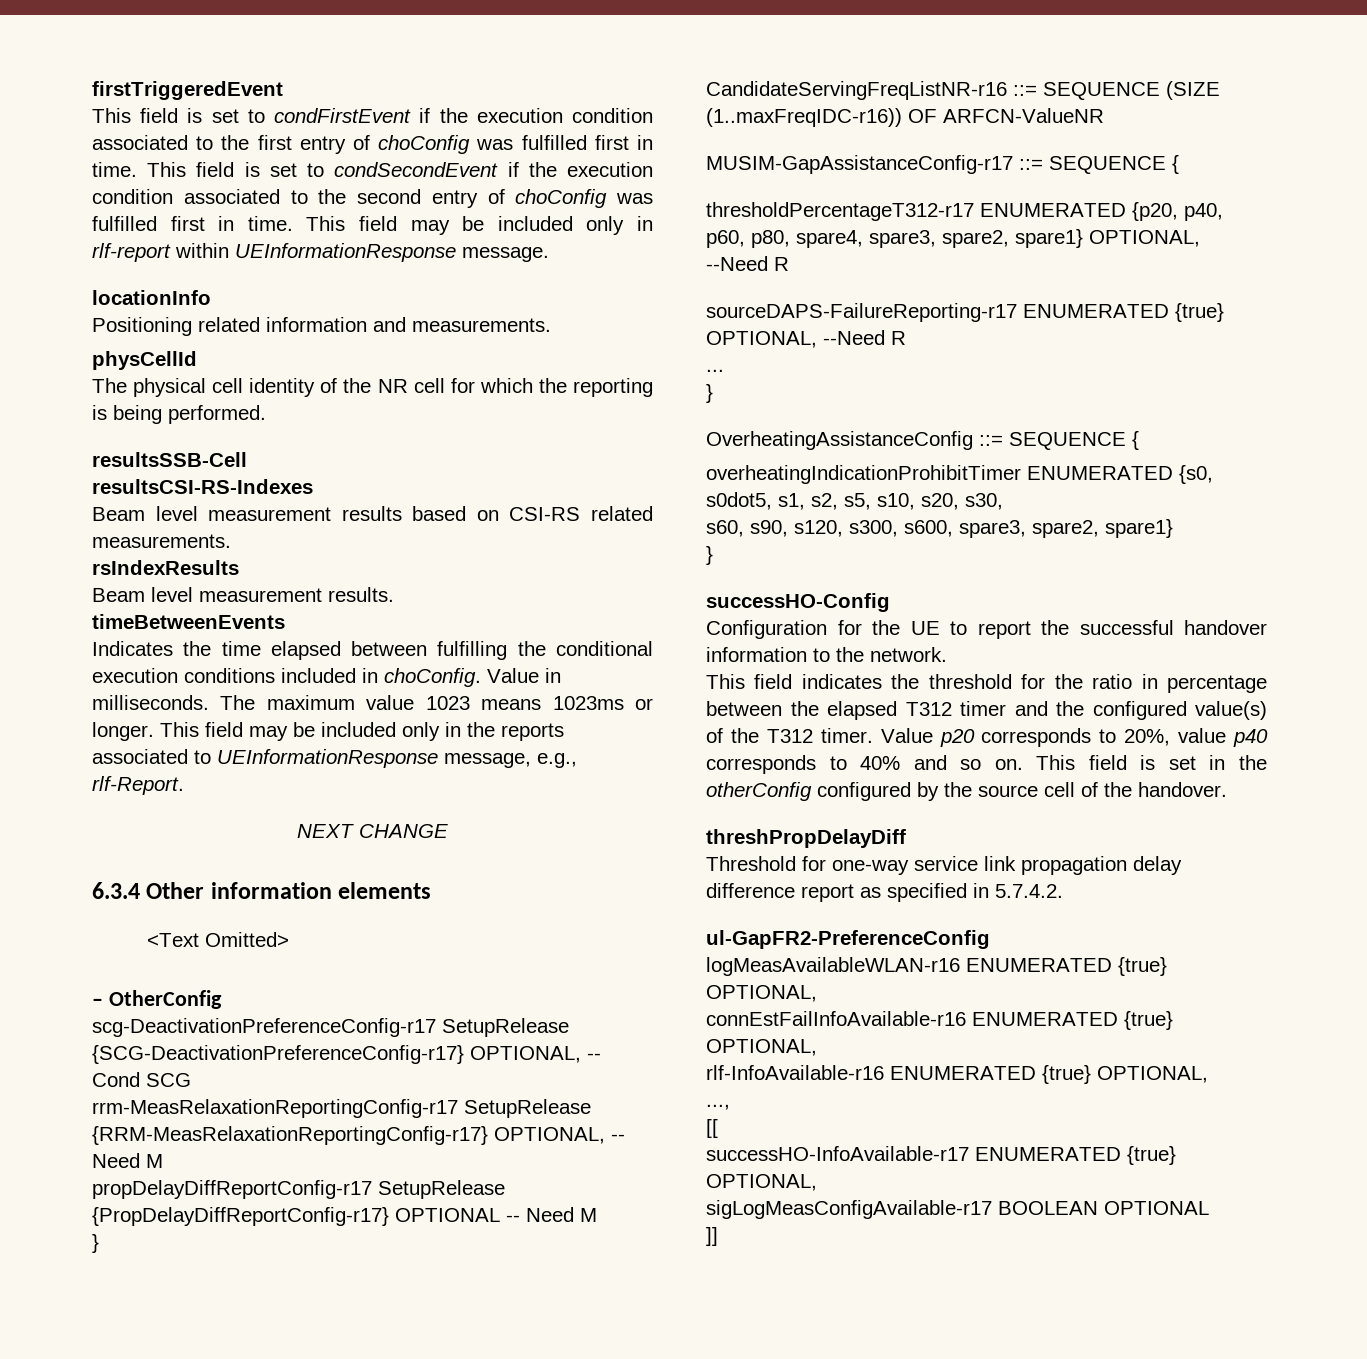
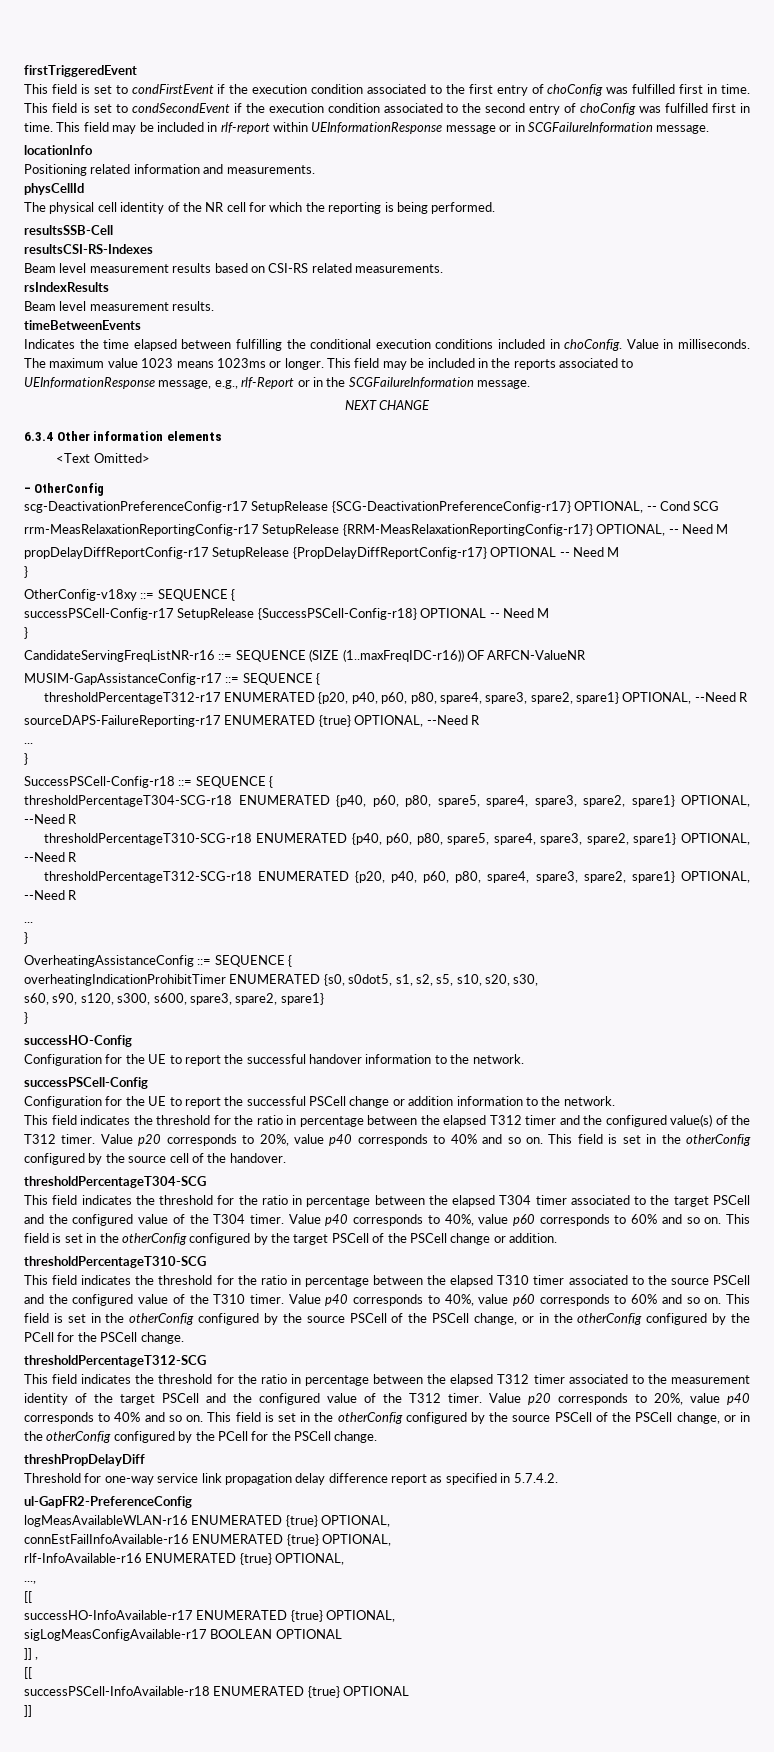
- This field may be included only in rlf-report within UEInformationResponse message.
+ This field may be included in rlf-report within UEInformationResponse message or in SCGFailureInformation message.
- This field may be included only in the reports associated to UEInformationResponse message, e.g., rlf-Report.
+ This field may be included in the reports associated to UEInformationResponse message, e.g., rlf-Report or in the SCGFailureInformation message.
+ OtherConfig-v18xy ::= SEQUENCE {
+ successPSCell-Config-r17 SetupRelease {SuccessPSCell-Config-r18} OPTIONAL -- Need M
+ }
+ SuccessPSCell-Config-r18 ::= SEQUENCE {
+ thresholdPercentageT304-SCG-r18 ENUMERATED {p40, p60, p80, spare5, spare4, spare3, spare2, spare1} OPTIONAL, --Need R
+ thresholdPercentageT310-SCG-r18 ENUMERATED {p40, p60, p80, spare5, spare4, spare3, spare2, spare1} OPTIONAL, --Need R
+ thresholdPercentageT312-SCG-r18 ENUMERATED {p20, p40, p60, p80, spare4, spare3, spare2, spare1} OPTIONAL, --Need R
+ ...
+ }
+ successPSCell-Config
+ Configuration for the UE to report the successful PSCell change or addition information to the network.
+ thresholdPercentageT304-SCG
+ This field indicates the threshold for the ratio in percentage between the elapsed T304 timer associated to the target PSCell and the configured value of the T304 timer. Value p40 corresponds to 40%, value p60 corresponds to 60% and so on. This field is set in the otherConfig configured by the target PSCell of the PSCell change or addition.
+ thresholdPercentageT310-SCG
+ This field indicates the threshold for the ratio in percentage between the elapsed T310 timer associated to the source PSCell and the configured value of the T310 timer. Value p40 corresponds to 40%, value p60 corresponds to 60% and so on. This field is set in the otherConfig configured by the source PSCell of the PSCell change, or in the otherConfig configured by the PCell for the PSCell change.
+ thresholdPercentageT312-SCG
+ This field indicates the threshold for the ratio in percentage between the elapsed T312 timer associated to the measurement identity of the target PSCell and the configured value of the T312 timer. Value p20 corresponds to 20%, value p40 corresponds to 40% and so on. This field is set in the otherConfig configured by the source PSCell of the PSCell change, or in the otherConfig configured by the PCell for the PSCell change.
+ ]] ,
+ [[
+ successPSCell-InfoAvailable-r18 ENUMERATED {true} OPTIONAL

